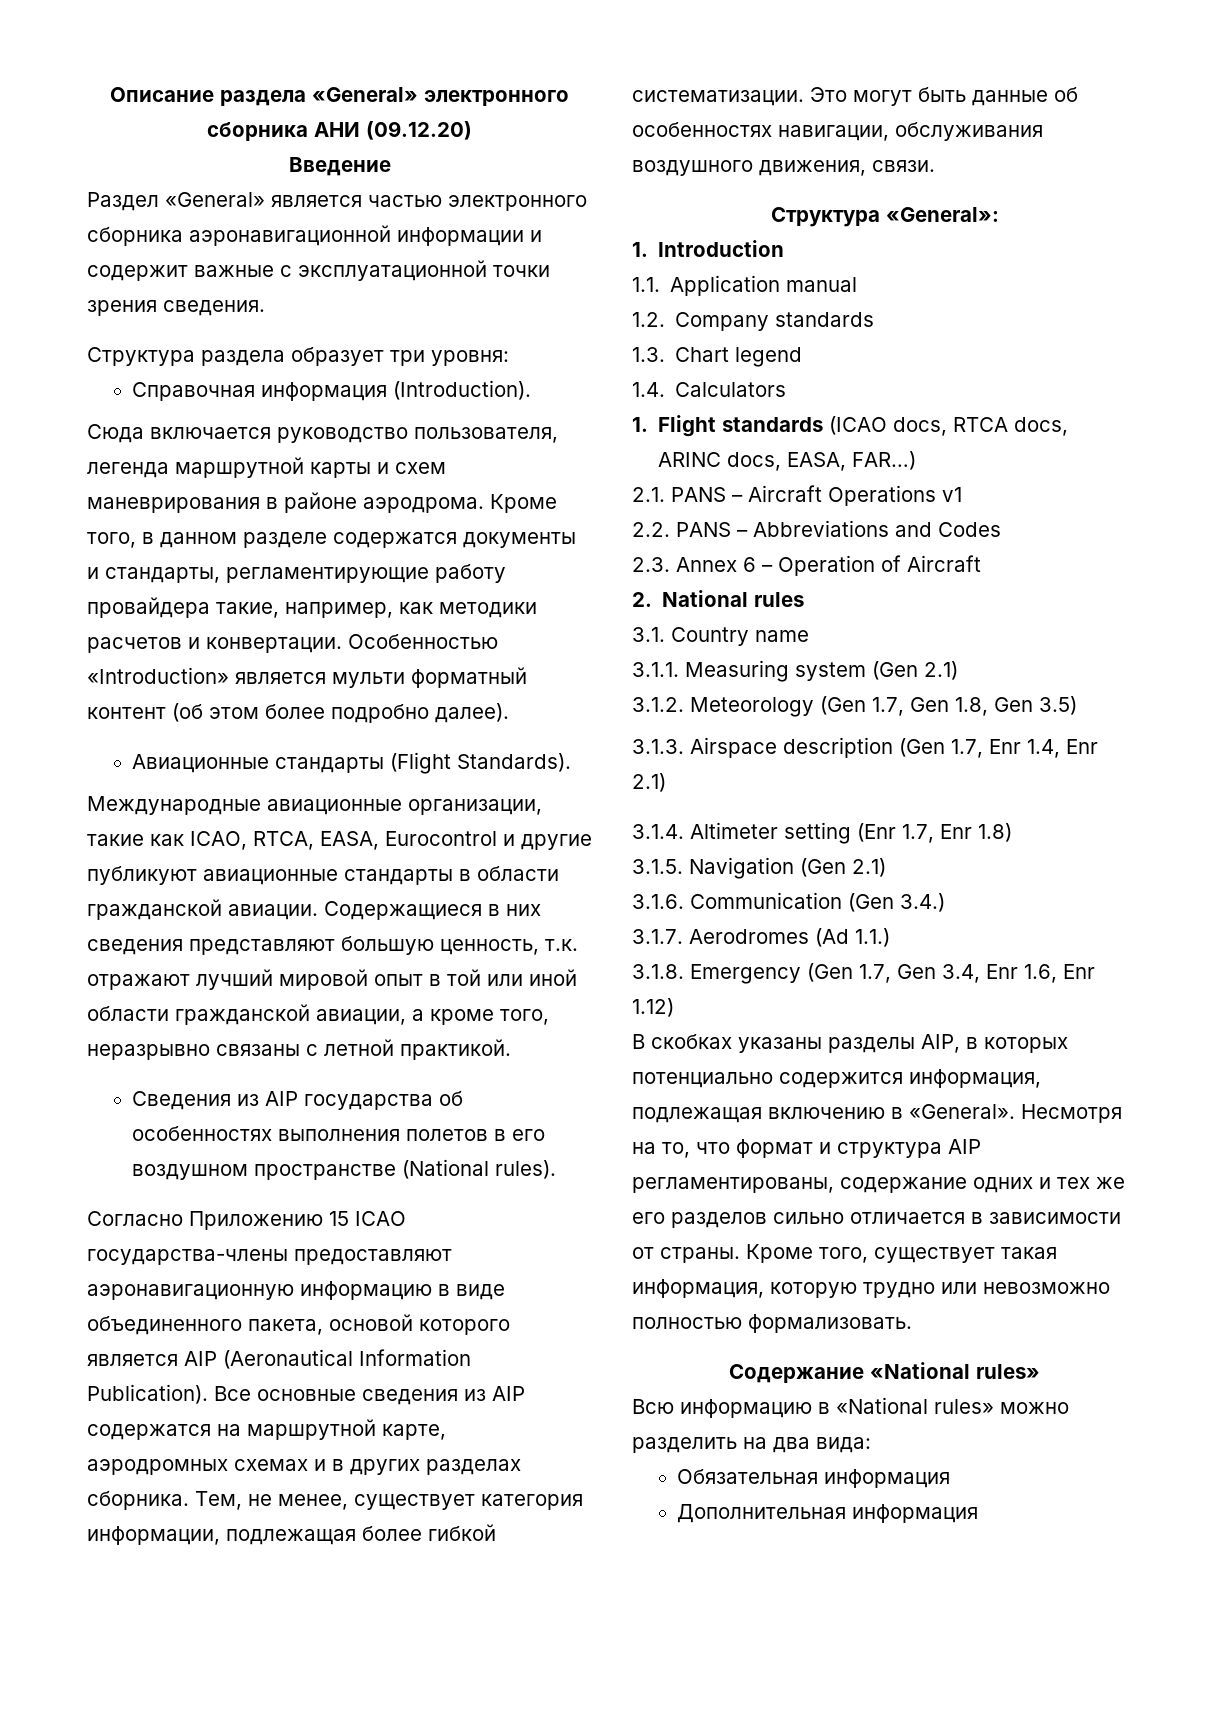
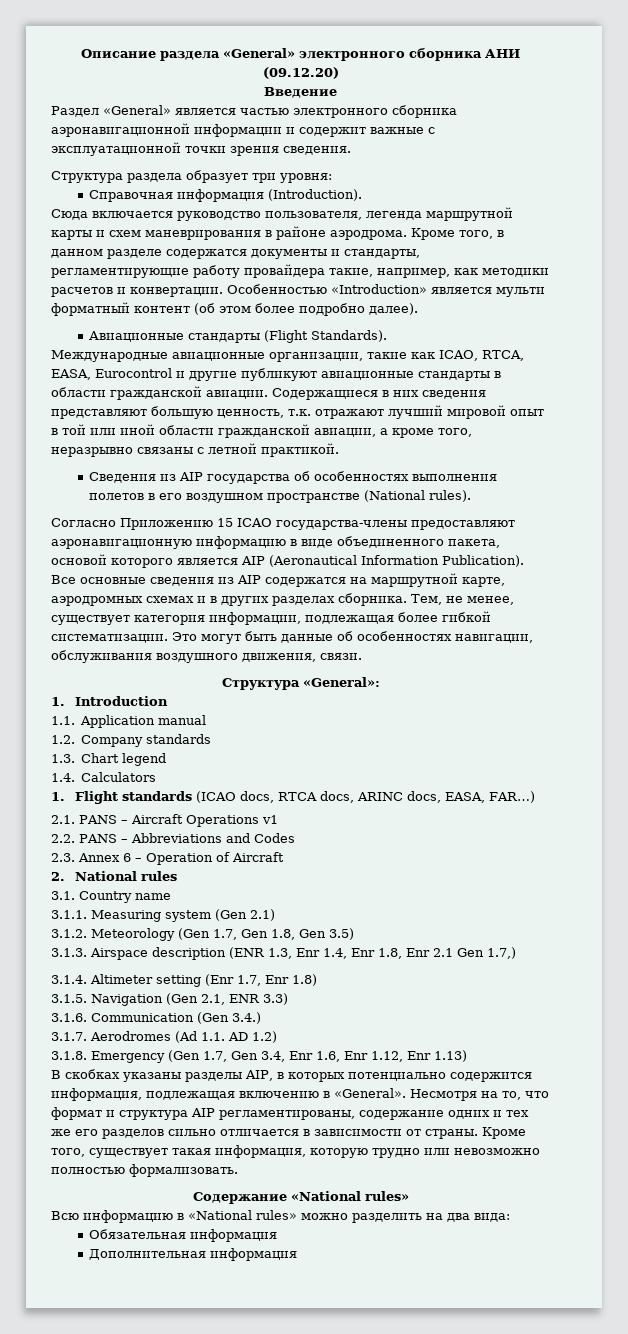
- 3.1.3. Airspace description (Gen 1.7, Enr 1.4, Enr 2.1)
+ 3.1.3. Airspace description (ENR 1.3, Enr 1.4, Enr 1.8, Enr 2.1 Gen 1.7,)
- 3.1.5. Navigation (Gen 2.1)
+ 3.1.5. Navigation (Gen 2.1, ENR 3.3)
- 3.1.7. Aerodromes (Ad 1.1.)
+ 3.1.7. Aerodromes (Ad 1.1. AD 1.2)
- 3.1.8. Emergency (Gen 1.7, Gen 3.4, Enr 1.6, Enr 1.12)
+ 3.1.8. Emergency (Gen 1.7, Gen 3.4, Enr 1.6, Enr 1.12, Enr 1.13)

